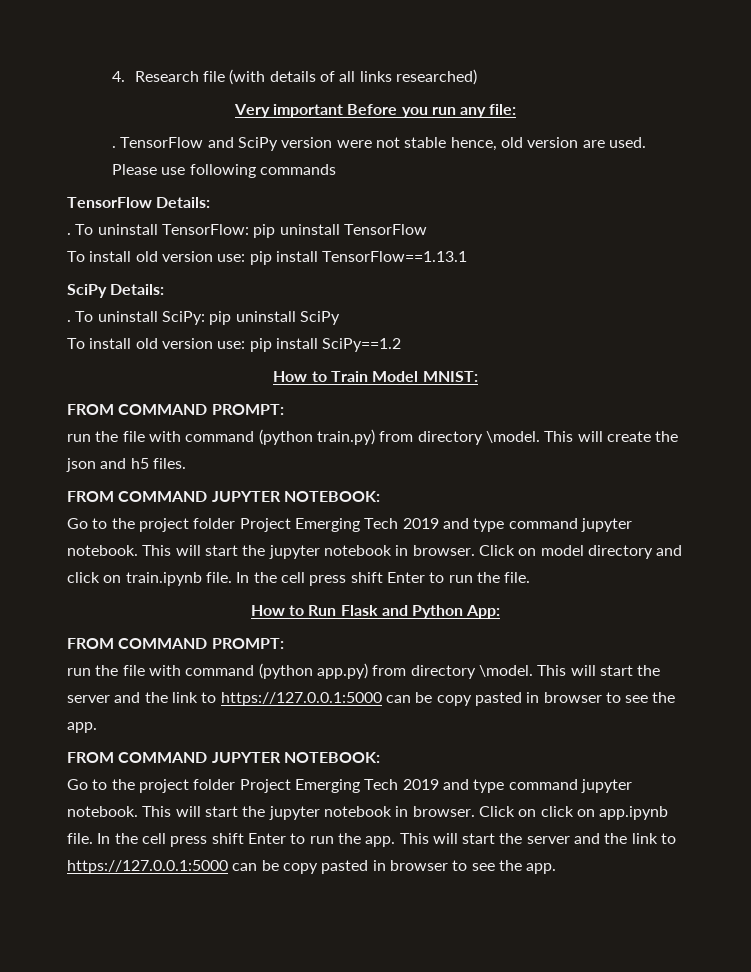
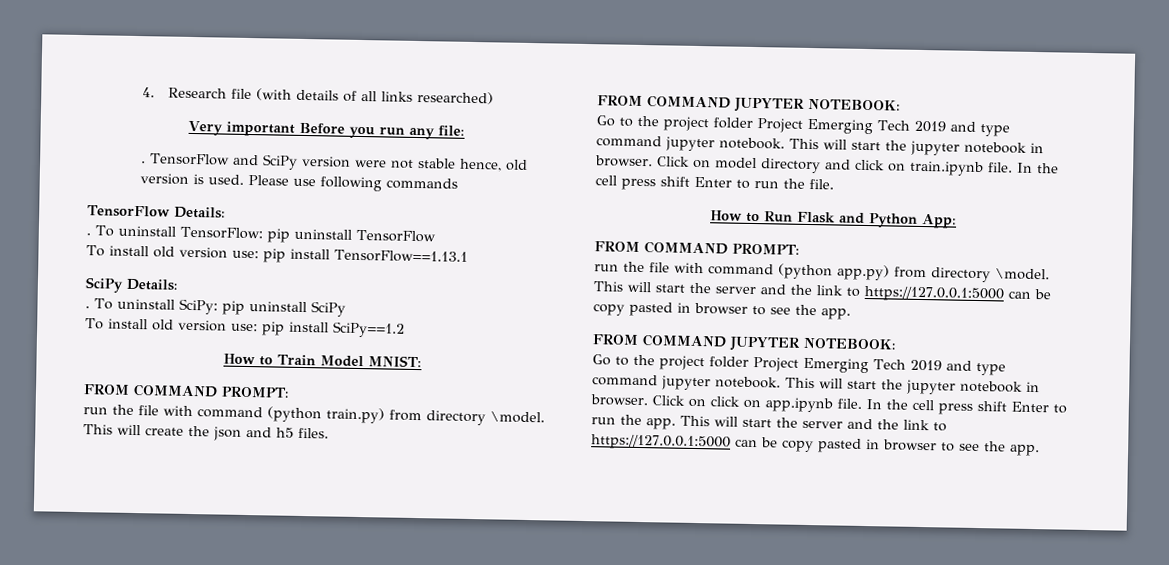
- TensorFlow and SciPy version were not stable hence, old version are used.
+ TensorFlow and SciPy version were not stable hence, old version is used.

